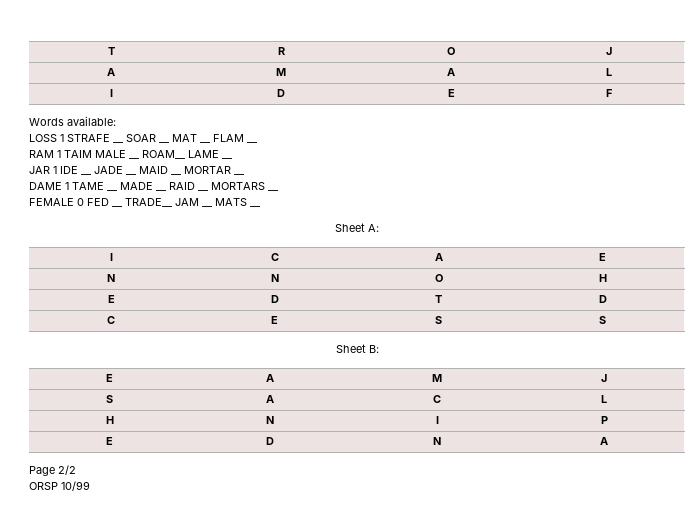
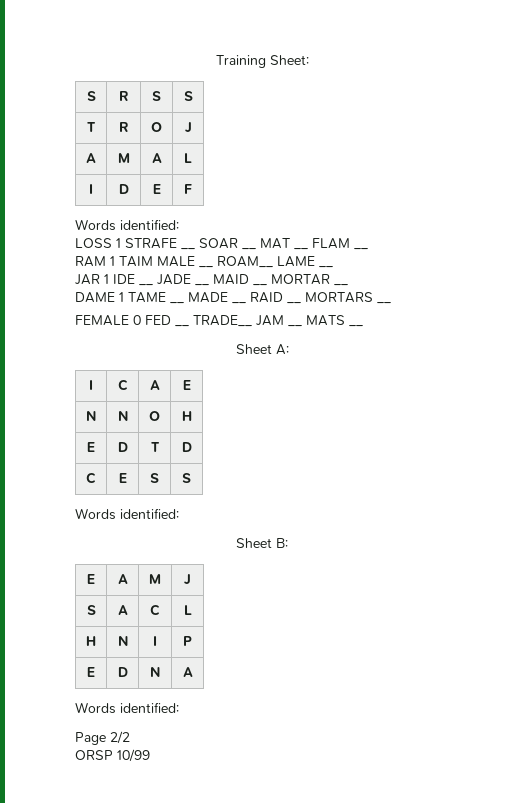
+ Training Sheet:
+ S | R | S | S
  I | D | E | F
- Words available:
+ Words identified:
  C | E | S | S
+ Words identified:
  E | D | N | A
+ Words identified:

